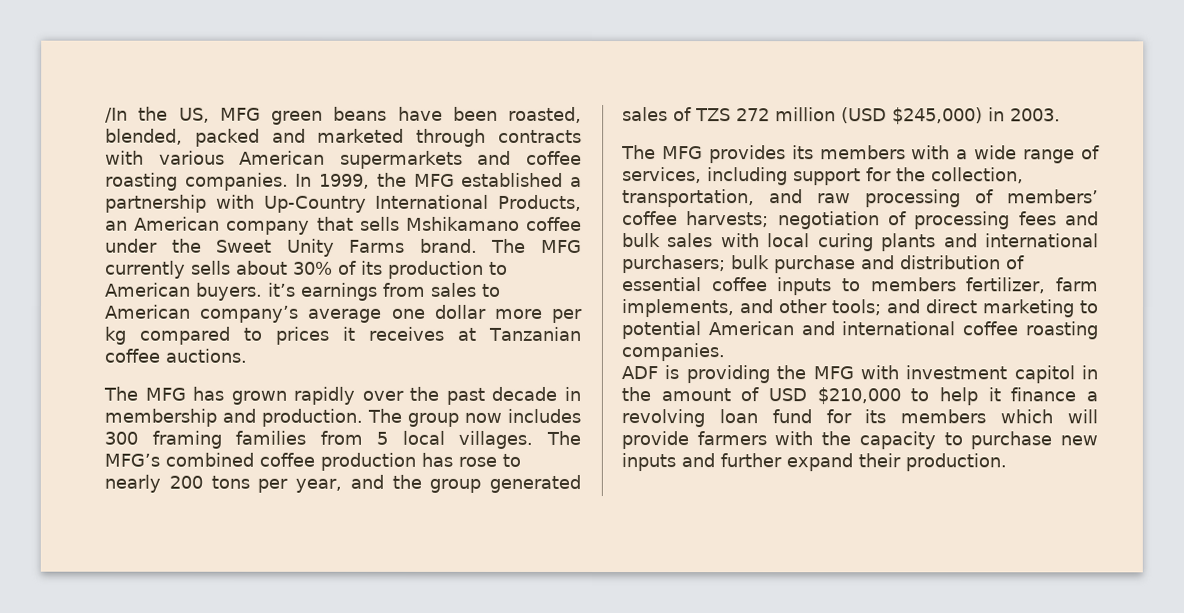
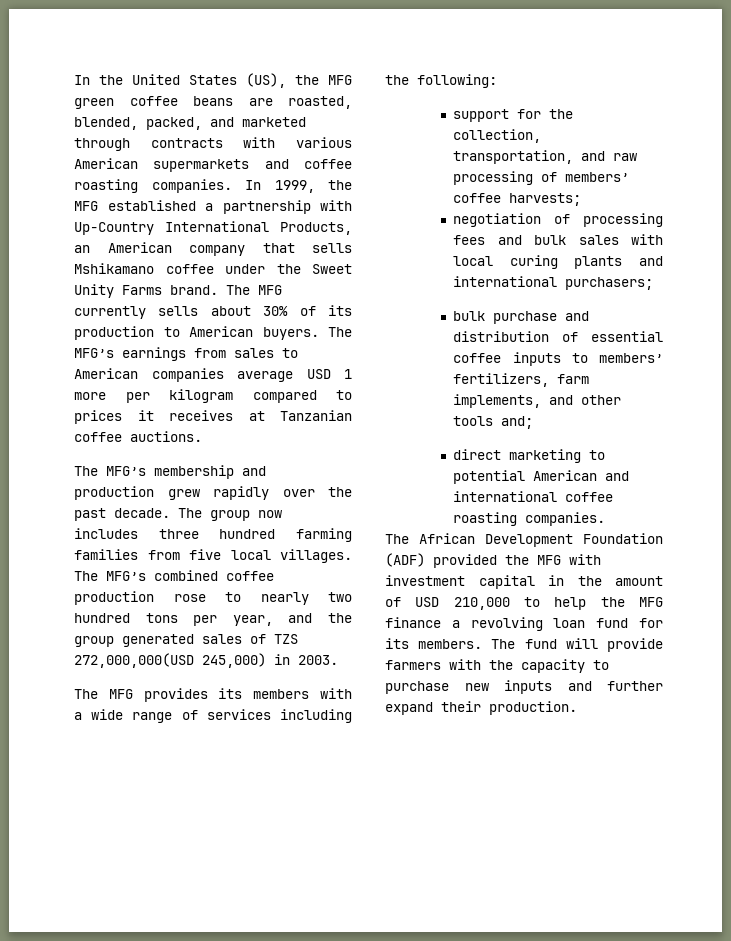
- /In the US, MFG green beans have been roasted, blended, packed and marketed through contracts with various American supermarkets and coffee roasting companies.
+ In the United States (US), the MFG green coffee beans are roasted, blended, packed, and marketed through contracts with various American supermarkets and coffee roasting companies.
- The MFG currently sells about 30% of its production to American buyers. it’s earnings from sales to American company’s average one dollar more per kg compared to prices it receives at Tanzanian coffee auctions.
+ The MFG currently sells about 30% of its production to American buyers. The MFG’s earnings from sales to American companies average USD 1 more per kilogram compared to prices it receives at Tanzanian coffee auctions.
- The MFG has grown rapidly over the past decade in membership and production.
+ The MFG’s membership and production grew rapidly over the past decade.
- The group now includes 300 framing families from 5 local villages.
+ The group now includes three hundred farming families from five local villages.
- The MFG’s combined coffee production has rose to nearly 200 tons per year, and the group generated sales of TZS 272 million (USD $245,000) in 2003.
+ The MFG’s combined coffee production rose to nearly two hundred tons per year, and the group generated sales of TZS 272,000,000(USD 245,000) in 2003.
- The MFG provides its members with a wide range of services, including support for the collection, transportation, and raw processing of members’ coffee harvests; negotiation of processing fees and bulk sales with local curing plants and international purchasers; bulk purchase and distribution of essential coffee inputs to members fertilizer, farm implements, and other tools; and direct marketing to potential American and international coffee roasting companies.
+ The MFG provides its members with a wide range of services including the following:
+ support for the collection, transportation, and raw processing of members’ coffee harvests;
+ negotiation of processing fees and bulk sales with local curing plants and international purchasers;
+ bulk purchase and distribution of essential coffee inputs to members’ fertilizers, farm implements, and other tools and;
+ direct marketing to potential American and international coffee roasting companies.
- ADF is providing the MFG with investment capitol in the amount of USD $210,000 to help it finance a revolving loan fund for its members which will provide farmers with the capacity to purchase new inputs and further expand their production.
+ The African Development Foundation (ADF) provided the MFG with investment capital in the amount of USD 210,000 to help the MFG finance a revolving loan fund for its members. The fund will provide farmers with the capacity to purchase new inputs and further expand their production.

